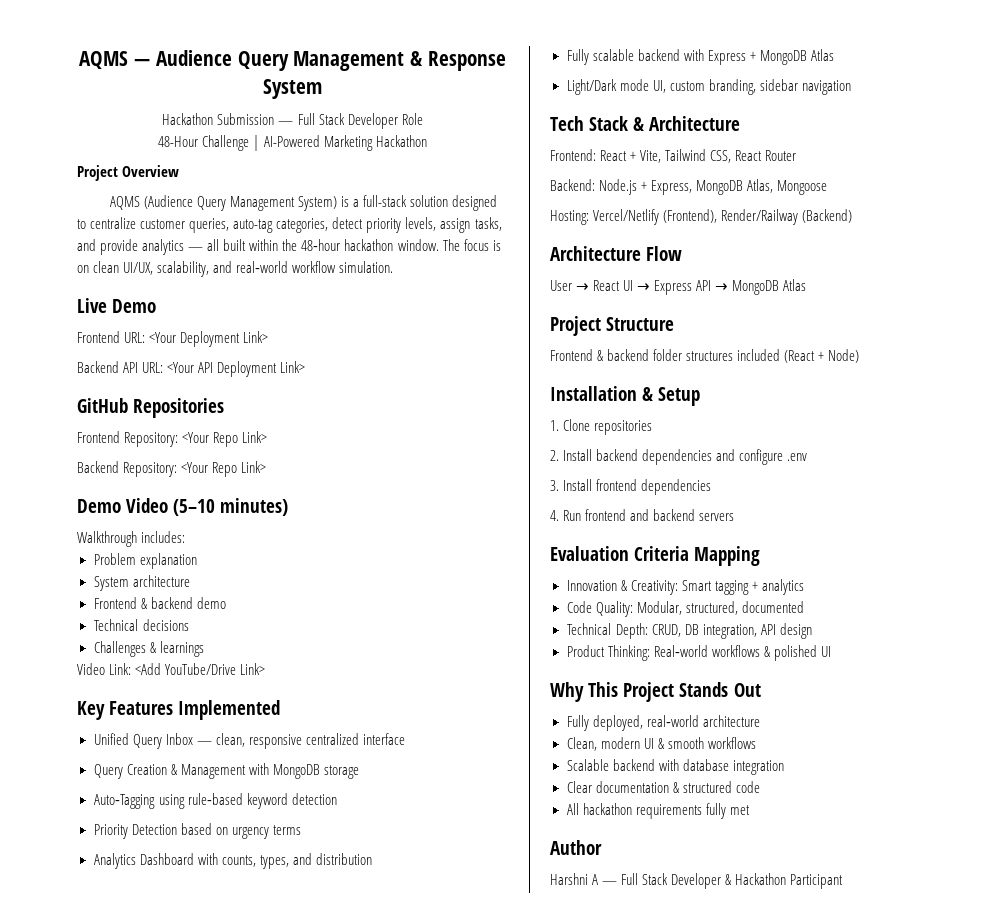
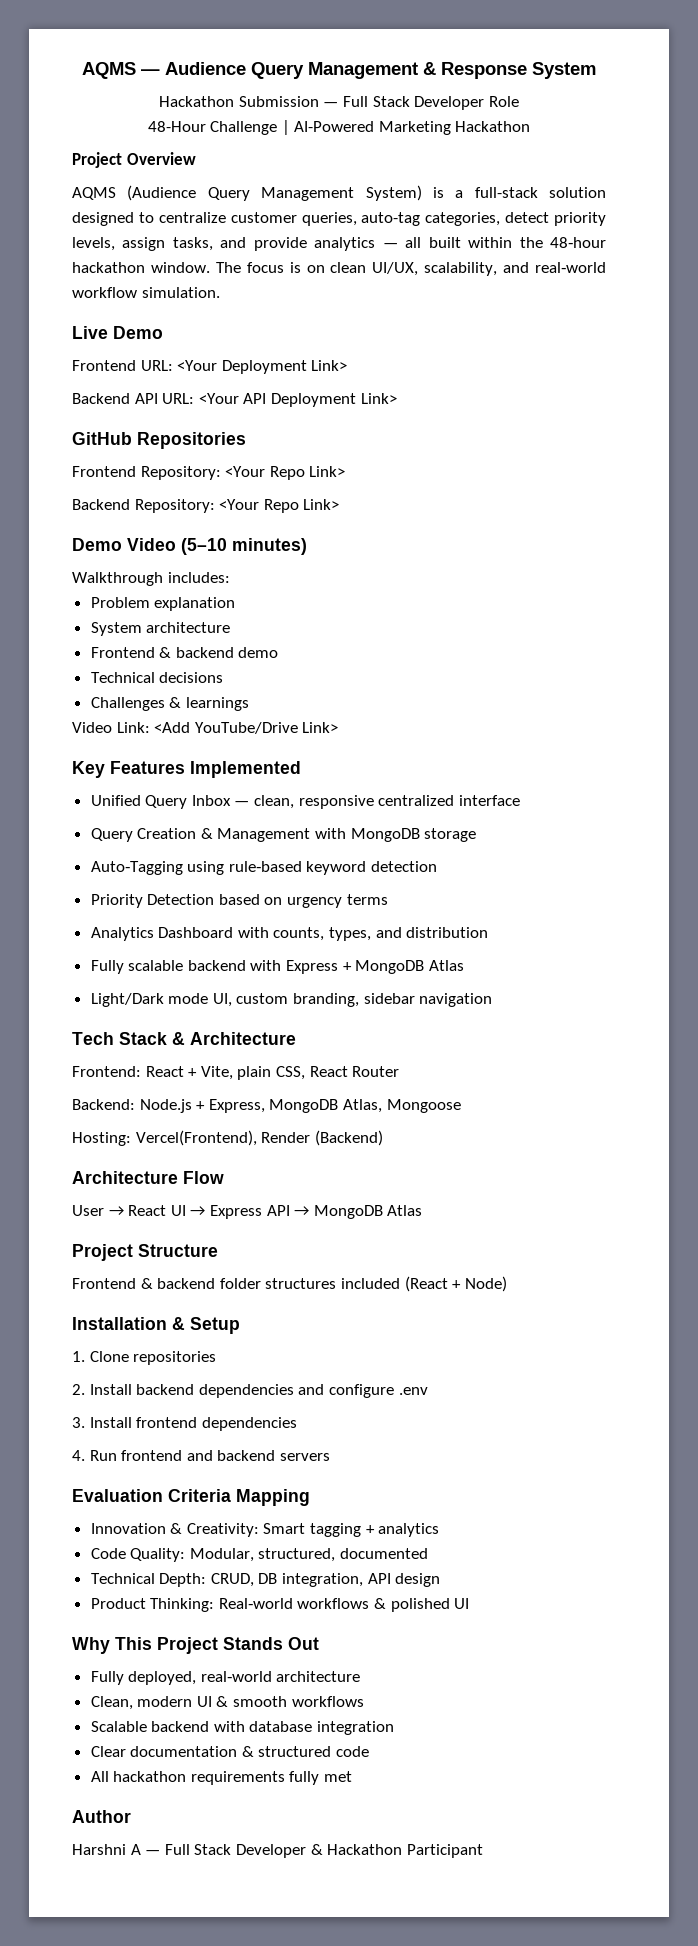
- Frontend: React + Vite, Tailwind CSS, React Router
+ Frontend: React + Vite, plain CSS, React Router
- Hosting: Vercel/Netlify (Frontend), Render/Railway (Backend)
+ Hosting: Vercel(Frontend), Render (Backend)

